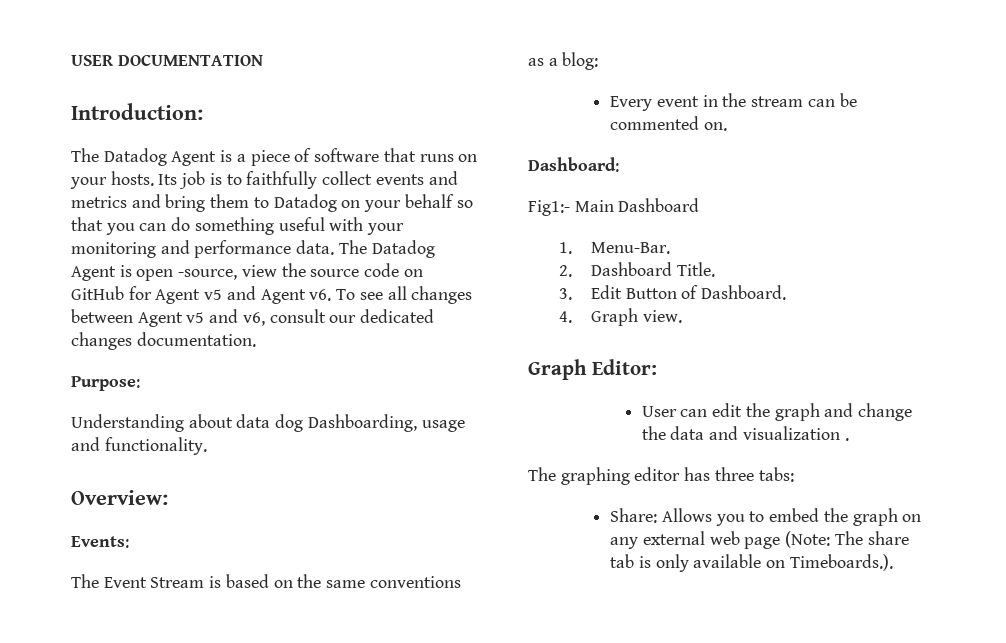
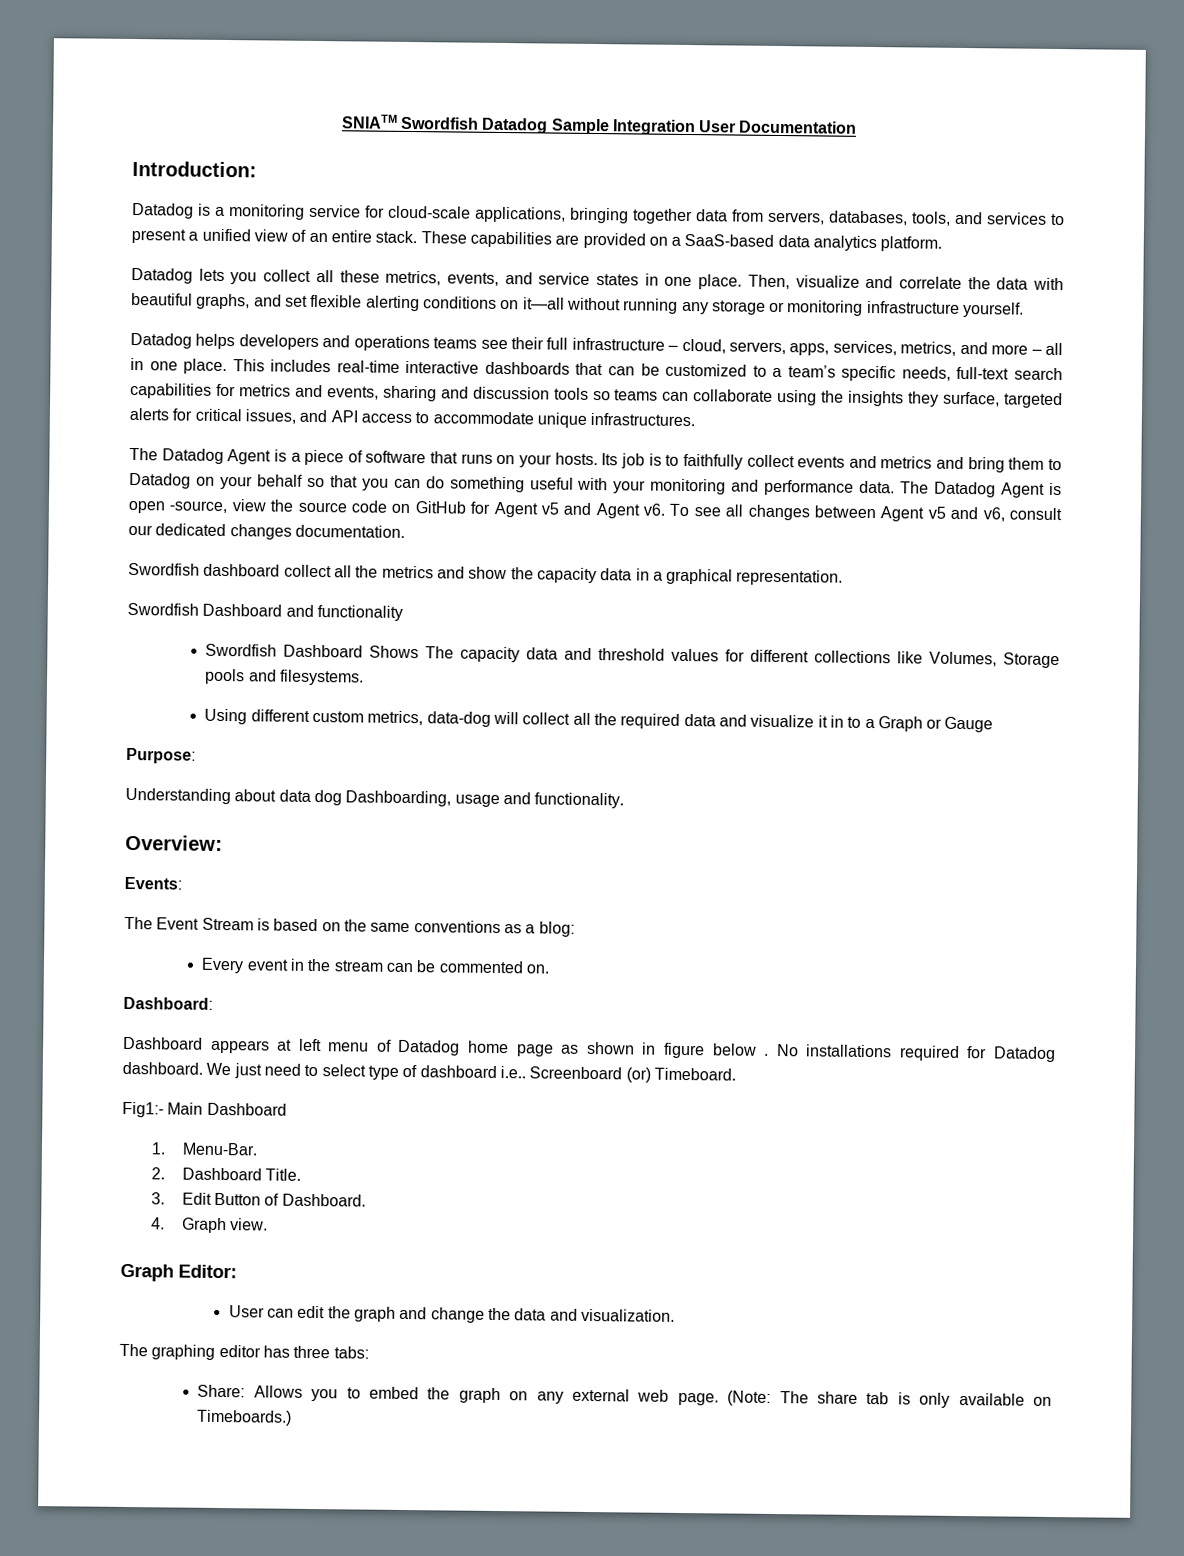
- USER DOCUMENTATION
+ SNIATM Swordfish Datadog Sample Integration User Documentation
  Introduction:
+ Datadog is a monitoring service for cloud-scale applications, bringing together data from servers, databases, tools, and services to present a unified view of an entire stack. These capabilities are provided on a SaaS-based data analytics platform.
+ Datadog lets you collect all these metrics, events, and service states in one place. Then, visualize and correlate the data with beautiful graphs, and set flexible alerting conditions on it—all without running any storage or monitoring infrastructure yourself.
+ Datadog helps developers and operations teams see their full infrastructure – cloud, servers, apps, services, metrics, and more – all in one place. This includes real-time interactive dashboards that can be customized to a team’s specific needs, full-text search capabilities for metrics and events, sharing and discussion tools so teams can collaborate using the insights they surface, targeted alerts for critical issues, and API access to accommodate unique infrastructures.
+ Swordfish dashboard collect all the metrics and show the capacity data in a graphical representation.
+ Swordfish Dashboard and functionality
+ Swordfish Dashboard Shows The capacity data and threshold values for different collections like Volumes, Storage pools and filesystems.
+ Using different custom metrics, data-dog will collect all the required data and visualize it in to a Graph or Gauge
+ Dashboard appears at left menu of Datadog home page as shown in figure below . No installations required for Datadog dashboard. We just need to select type of dashboard i.e.. Screenboard (or) Timeboard.
- User can edit the graph and change the data and visualization .
+ User can edit the graph and change the data and visualization.
- Share: Allows you to embed the graph on any external web page (Note: The share tab is only available on Timeboards.).
+ Share: Allows you to embed the graph on any external web page. (Note: The share tab is only available on Timeboards.)

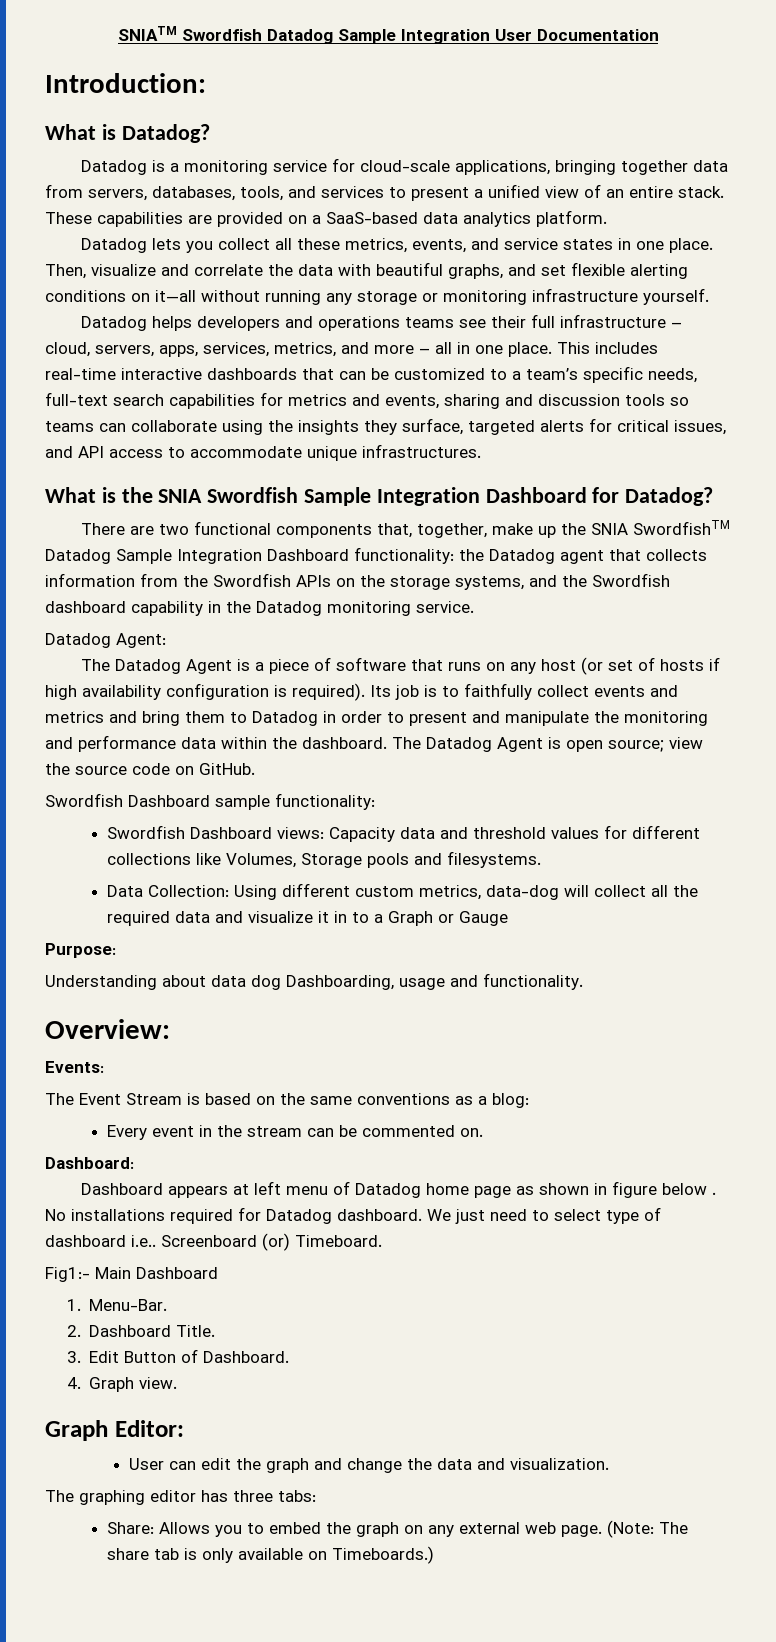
+ What is Datadog?
+ What is the SNIA Swordfish Sample Integration Dashboard for Datadog?
+ There are two functional components that, together, make up the SNIA SwordfishTM Datadog Sample Integration Dashboard functionality: the Datadog agent that collects information from the Swordfish APIs on the storage systems, and the Swordfish dashboard capability in the Datadog monitoring service.
+ Datadog Agent:
- The Datadog Agent is a piece of software that runs on your hosts.
+ The Datadog Agent is a piece of software that runs on any host (or set of hosts if high availability configuration is required).
- Its job is to faithfully collect events and metrics and bring them to Datadog on your behalf so that you can do something useful with your monitoring and performance data.
+ Its job is to faithfully collect events and metrics and bring them to Datadog in order to present and manipulate the monitoring and performance data within the dashboard.
- The Datadog Agent is open -source, view the source code on GitHub for Agent v5 and Agent v6. To see all changes between Agent v5 and v6, consult our dedicated changes documentation.
- Swordfish dashboard collect all the metrics and show the capacity data in a graphical representation.
- Swordfish Dashboard and functionality
- Swordfish Dashboard Shows The capacity data and threshold values for different collections like Volumes, Storage pools and filesystems.
+ The Datadog Agent is open source; view the source code on GitHub.
+ Swordfish Dashboard sample functionality:
+ Swordfish Dashboard views: Capacity data and threshold values for different collections like Volumes, Storage pools and filesystems.
- Using different custom metrics, data-dog will collect all the required data and visualize it in to a Graph or Gauge
+ Data Collection: Using different custom metrics, data-dog will collect all the required data and visualize it in to a Graph or Gauge

